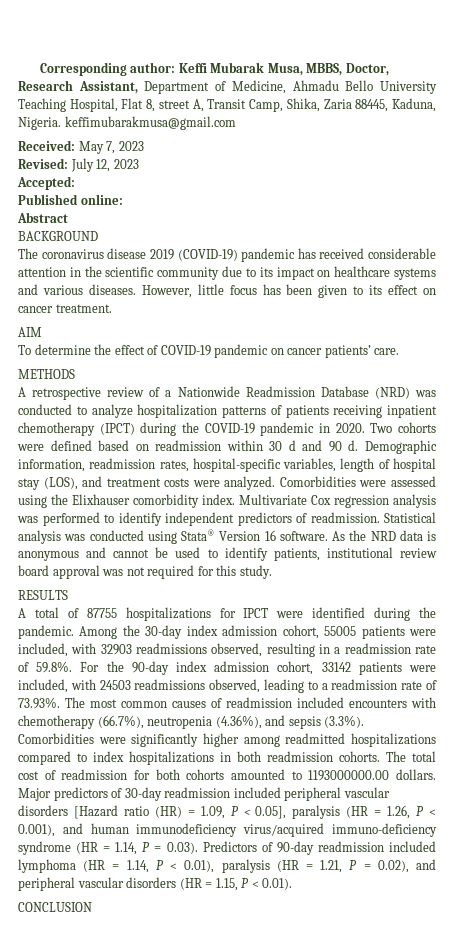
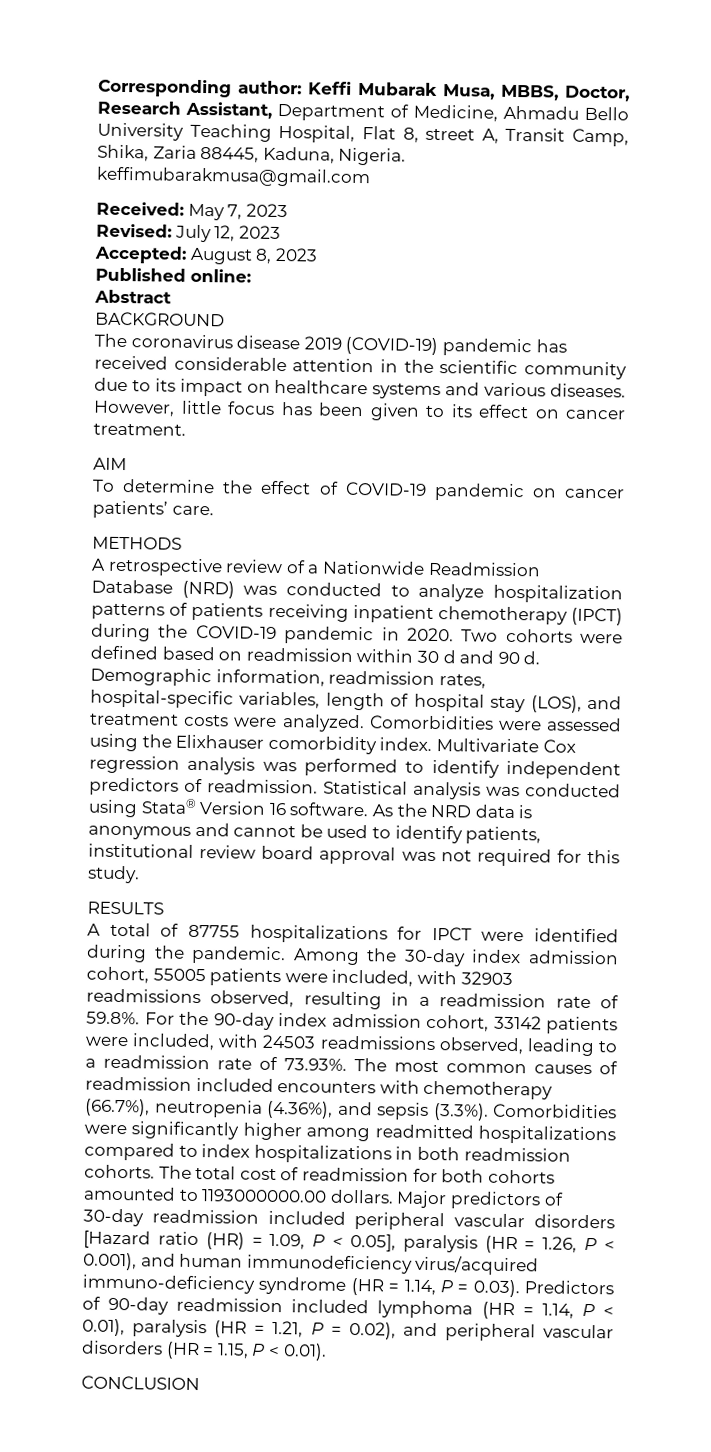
- Accepted:
+ Accepted: August 8, 2023

